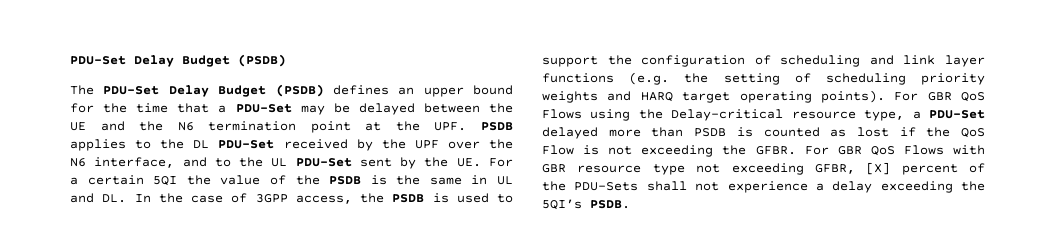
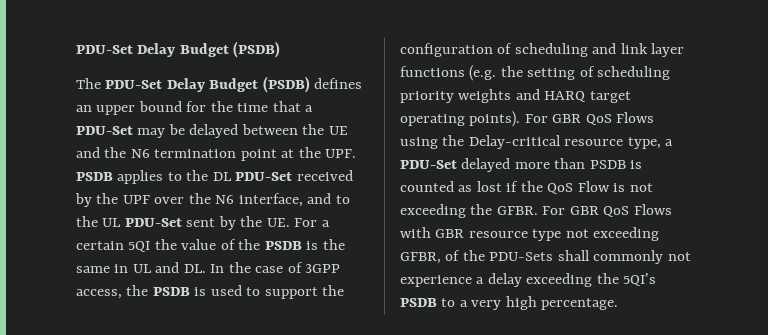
- For GBR QoS Flows with GBR resource type not exceeding GFBR, [X] percent of the PDU-Sets shall not experience a delay exceeding the 5QI’s PSDB.
+ For GBR QoS Flows with GBR resource type not exceeding GFBR, of the PDU-Sets shall commonly not experience a delay exceeding the 5QI’s PSDB to a very high percentage.

